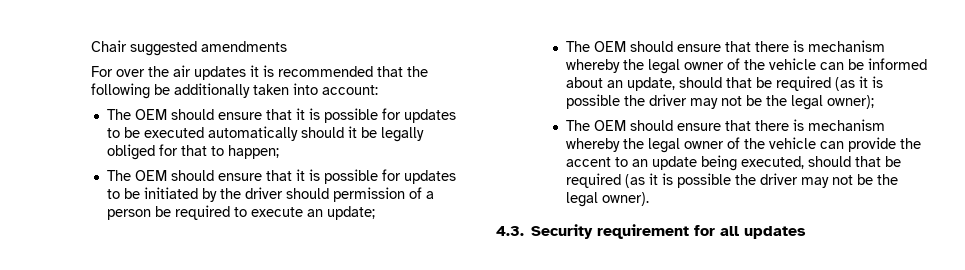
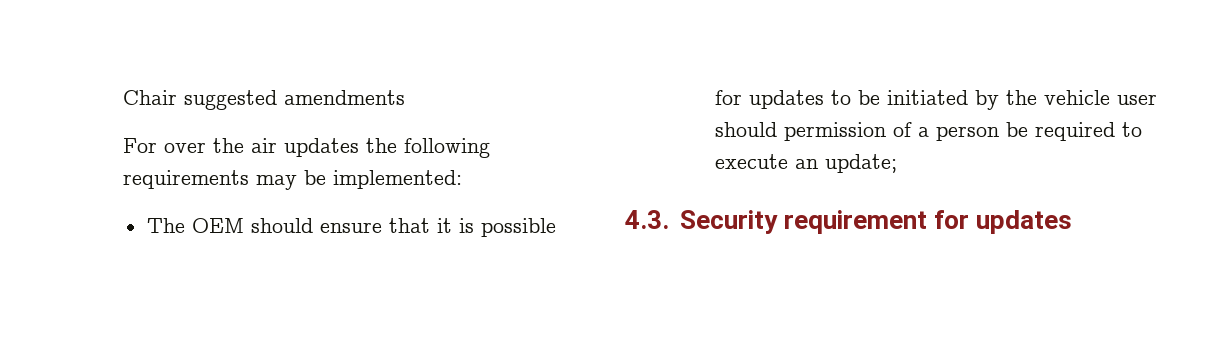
- For over the air updates it is recommended that the following be additionally taken into account:
- The OEM should ensure that it is possible for updates to be executed automatically should it be legally obliged for that to happen;
+ For over the air updates the following requirements may be implemented:
- The OEM should ensure that it is possible for updates to be initiated by the driver should permission of a person be required to execute an update;
+ The OEM should ensure that it is possible for updates to be initiated by the vehicle user should permission of a person be required to execute an update;
- The OEM should ensure that there is mechanism whereby the legal owner of the vehicle can be informed about an update, should that be required (as it is possible the driver may not be the legal owner);
- The OEM should ensure that there is mechanism whereby the legal owner of the vehicle can provide the accent to an update being executed, should that be required (as it is possible the driver may not be the legal owner).
- 4.3. Security requirement for all updates
+ 4.3. Security requirement for updates

